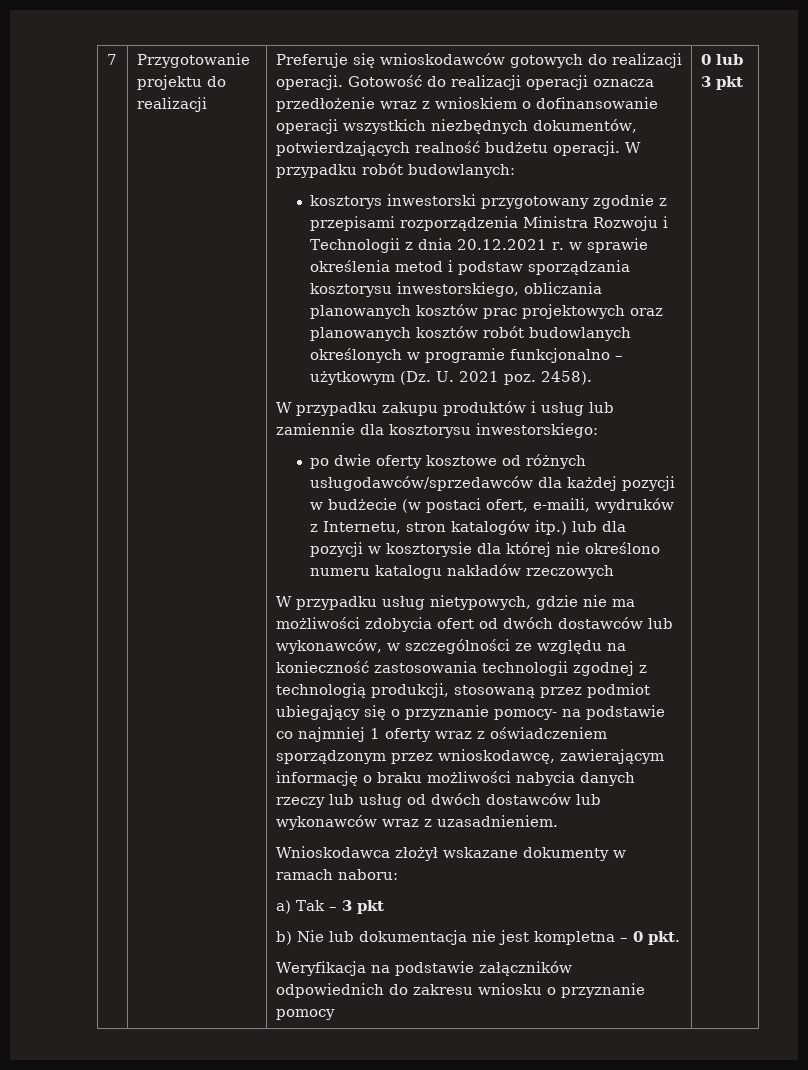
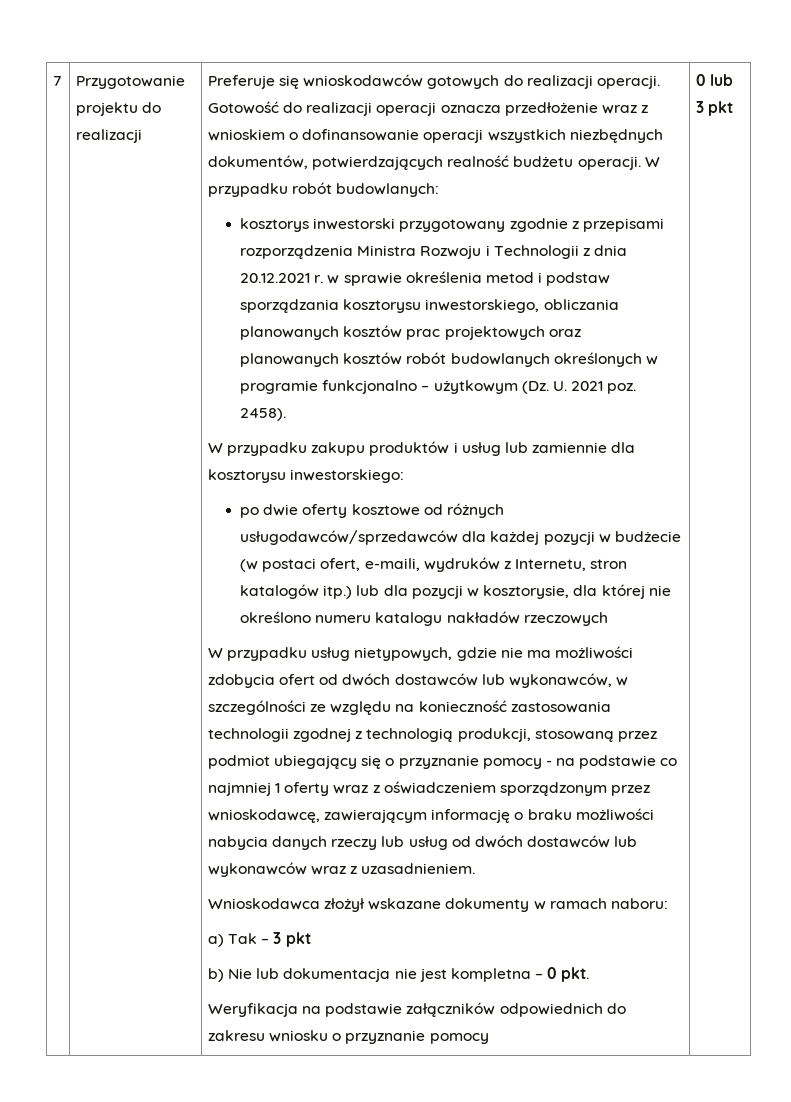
- po dwie oferty kosztowe od różnych usługodawców/sprzedawców dla każdej pozycji w budżecie (w postaci ofert, e-maili, wydruków z Internetu, stron katalogów itp.) lub dla pozycji w kosztorysie dla której nie określono numeru katalogu nakładów rzeczowych
+ po dwie oferty kosztowe od różnych usługodawców/sprzedawców dla każdej pozycji w budżecie (w postaci ofert, e-maili, wydruków z Internetu, stron katalogów itp.) lub dla pozycji w kosztorysie, dla której nie określono numeru katalogu nakładów rzeczowych
- W przypadku usług nietypowych, gdzie nie ma możliwości zdobycia ofert od dwóch dostawców lub wykonawców, w szczególności ze względu na konieczność zastosowania technologii zgodnej z technologią produkcji, stosowaną przez podmiot ubiegający się o przyznanie pomocy- na podstawie co najmniej 1 oferty wraz z oświadczeniem sporządzonym przez wnioskodawcę, zawierającym informację o braku możliwości nabycia danych rzeczy lub usług od dwóch dostawców lub wykonawców wraz z uzasadnieniem.
+ W przypadku usług nietypowych, gdzie nie ma możliwości zdobycia ofert od dwóch dostawców lub wykonawców, w szczególności ze względu na konieczność zastosowania technologii zgodnej z technologią produkcji, stosowaną przez podmiot ubiegający się o przyznanie pomocy - na podstawie co najmniej 1 oferty wraz z oświadczeniem sporządzonym przez wnioskodawcę, zawierającym informację o braku możliwości nabycia danych rzeczy lub usług od dwóch dostawców lub wykonawców wraz z uzasadnieniem.

